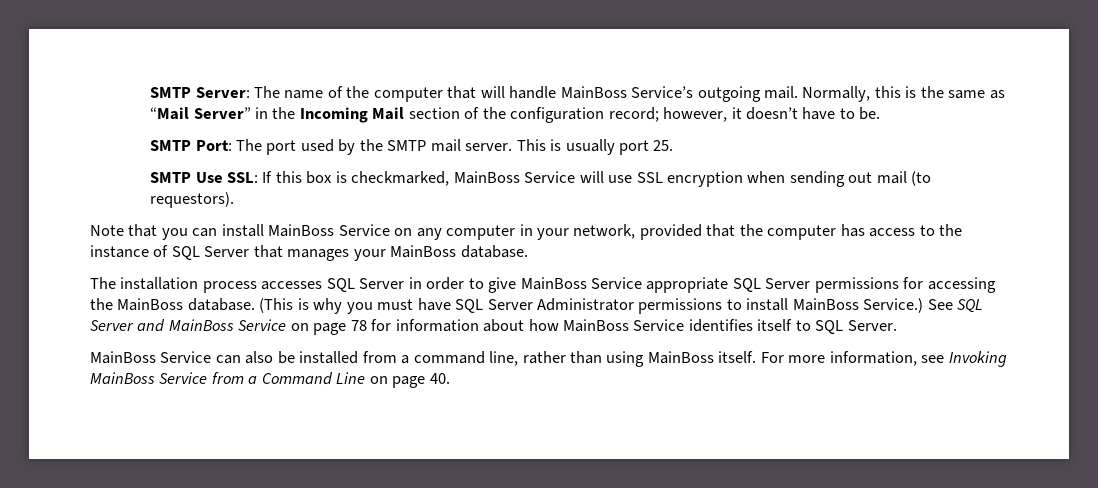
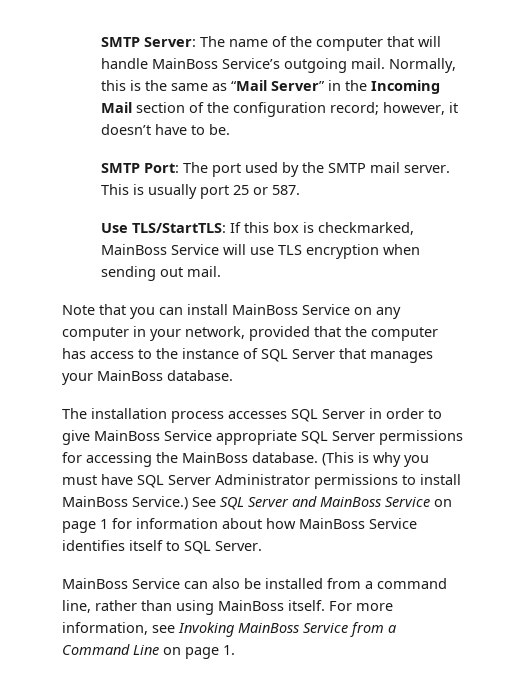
- This is usually port 25.
- SMTP Use SSL: If this box is checkmarked, MainBoss Service will use SSL encryption when sending out mail (to requestors).
+ This is usually port 25 or 587.
+ Use TLS/StartTLS: If this box is checkmarked, MainBoss Service will use TLS encryption when sending out mail.
- See SQL Server and MainBoss Service on page 78 for information about how MainBoss Service identifies itself to SQL Server.
+ See SQL Server and MainBoss Service on page 1 for information about how MainBoss Service identifies itself to SQL Server.
- For more information, see Invoking MainBoss Service from a Command Line on page 40.
+ For more information, see Invoking MainBoss Service from a Command Line on page 1.

